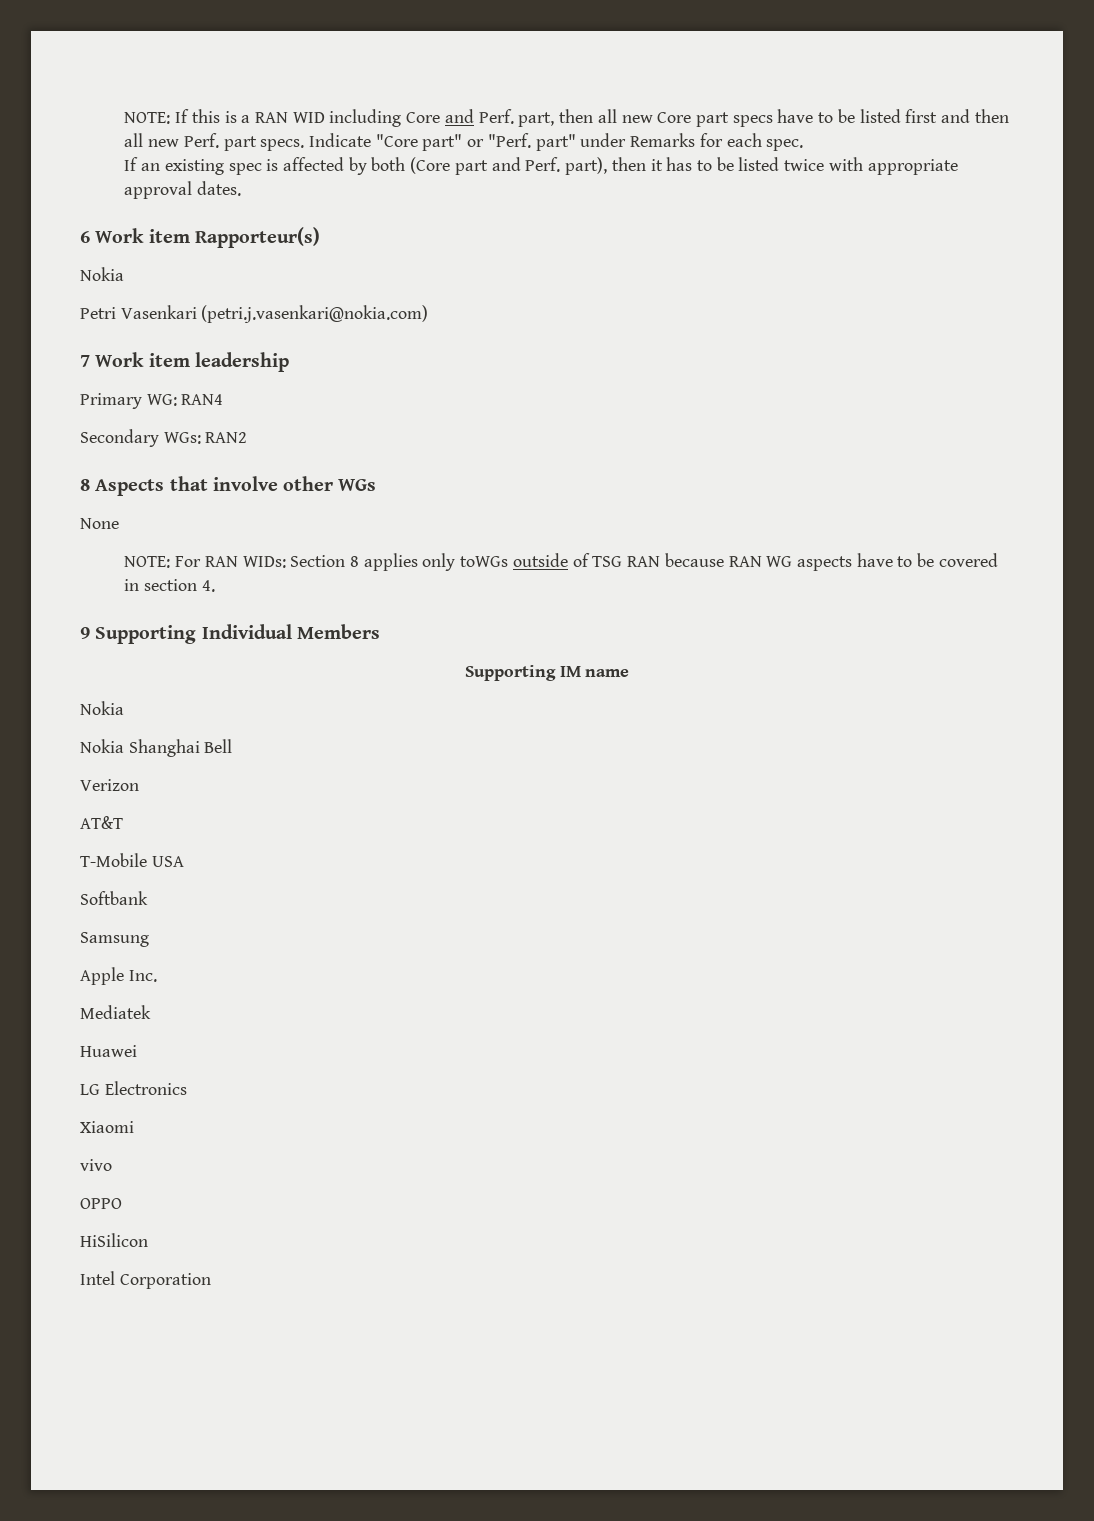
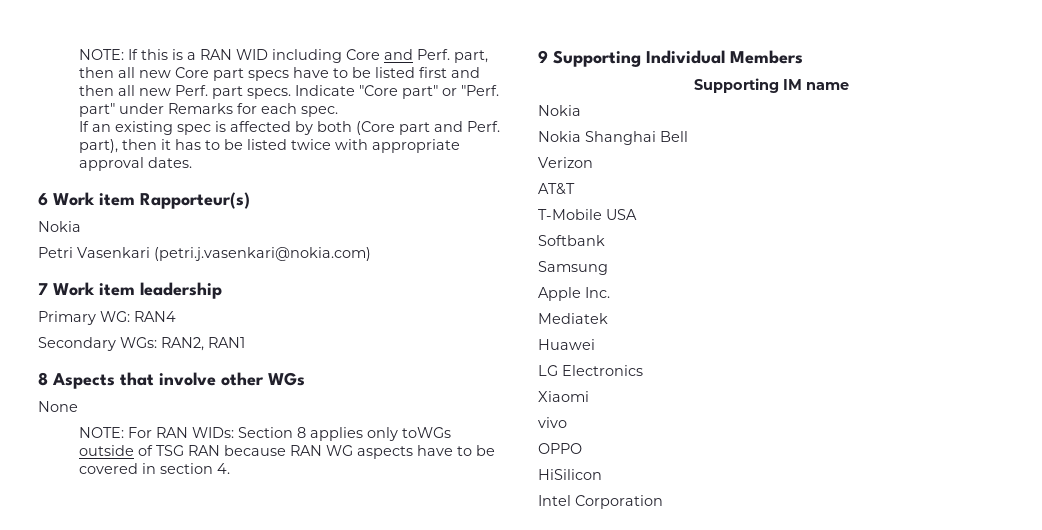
- Secondary WGs: RAN2
+ Secondary WGs: RAN2, RAN1

